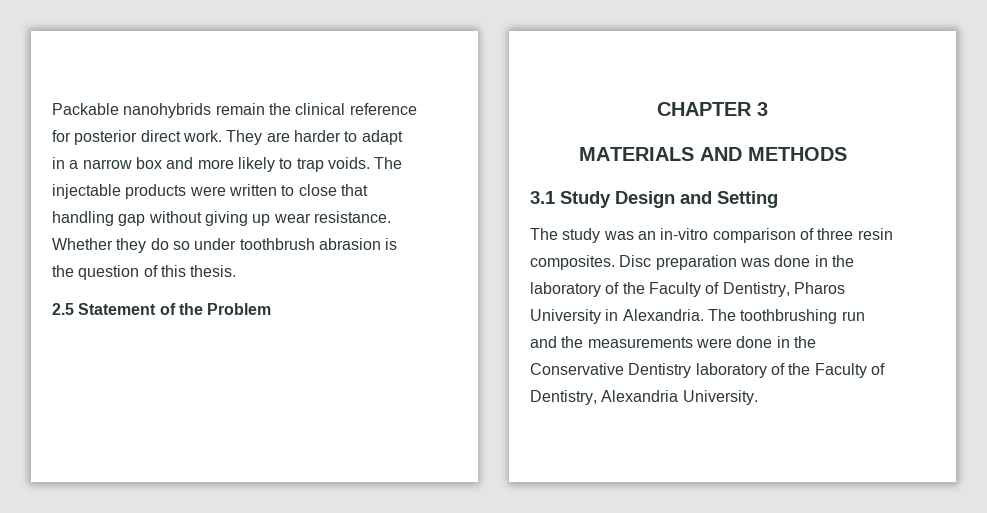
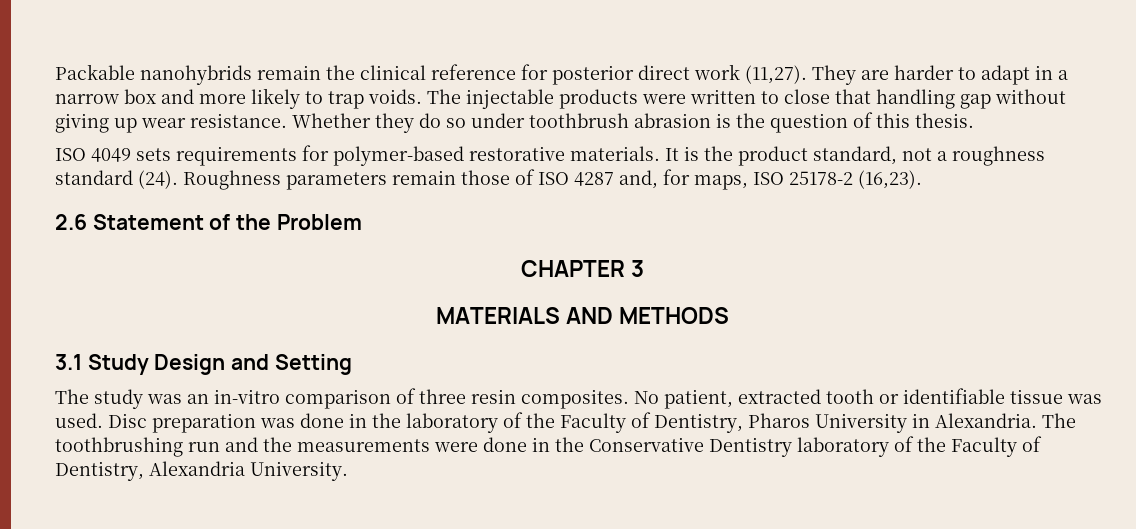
- Packable nanohybrids remain the clinical reference for posterior direct work.
+ Packable nanohybrids remain the clinical reference for posterior direct work (11,27).
- 2.5 Statement of the Problem
+ ISO 4049 sets requirements for polymer-based restorative materials. It is the product standard, not a roughness standard (24). Roughness parameters remain those of ISO 4287 and, for maps, ISO 25178-2 (16,23).
+ 2.6 Statement of the Problem
+ No patient, extracted tooth or identifiable tissue was used.

